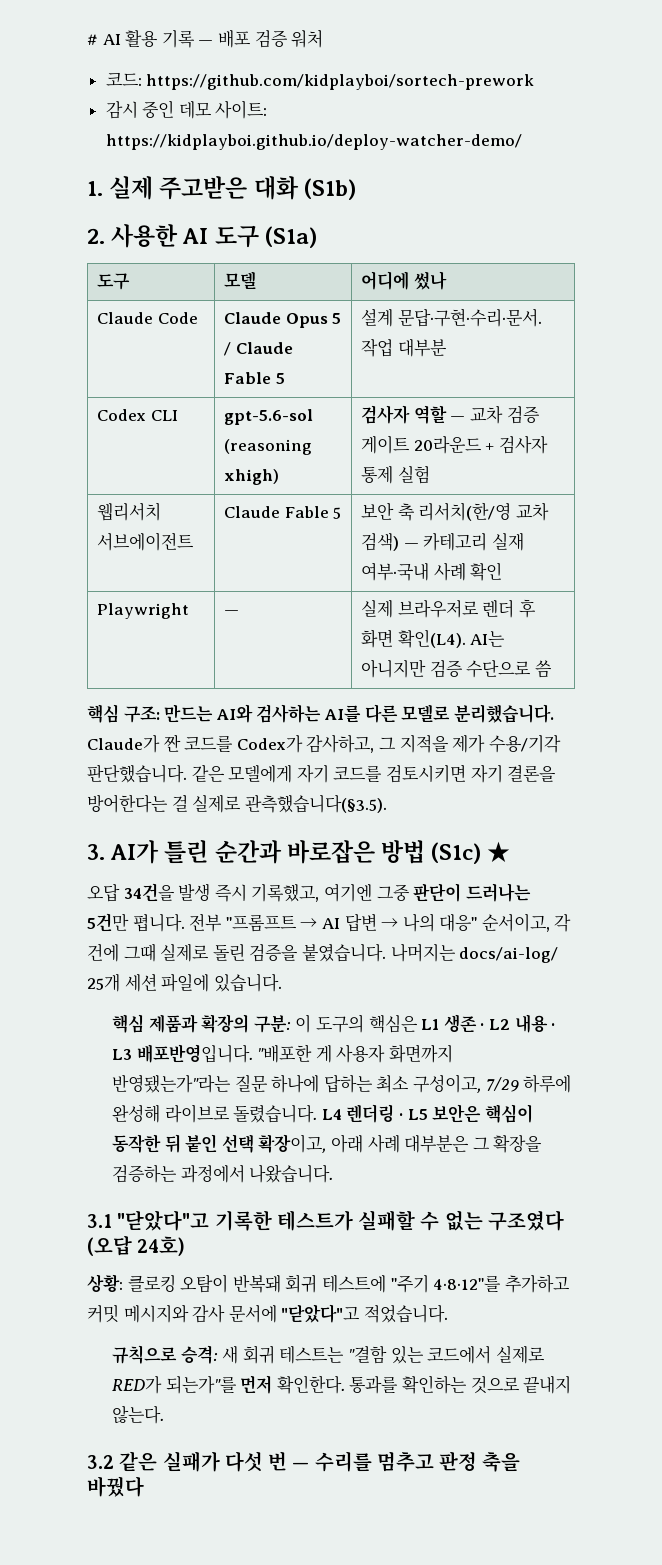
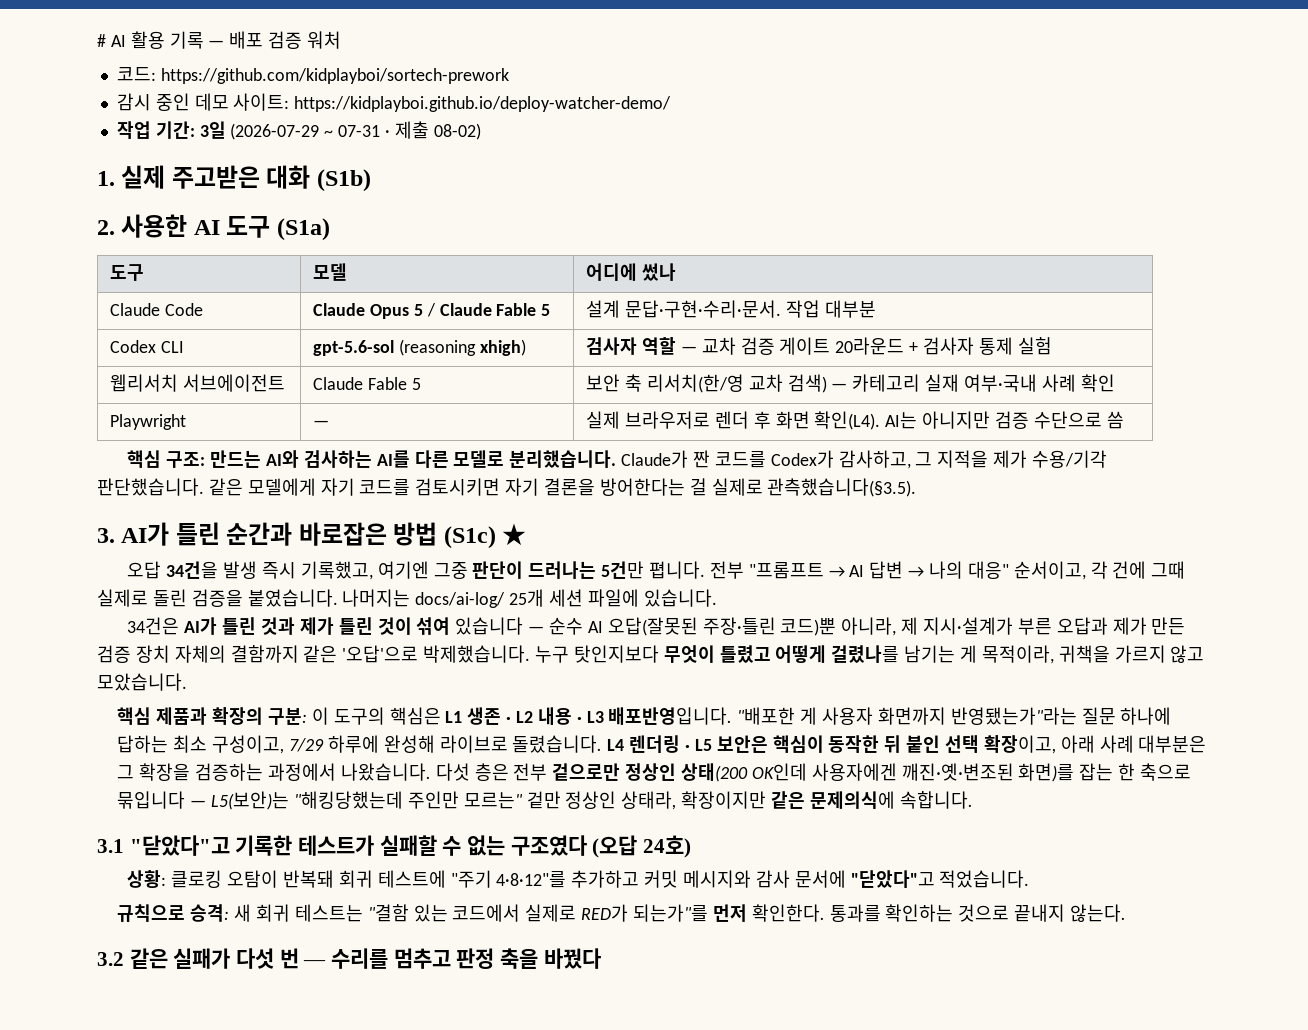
+ 작업 기간: 3일 (2026-07-29 ~ 07-31 · 제출 08-02)
+ 34건은 AI가 틀린 것과 제가 틀린 것이 섞여 있습니다 — 순수 AI 오답(잘못된 주장·틀린 코드)뿐 아니라, 제 지시·설계가 부른 오답과 제가 만든 검증 장치 자체의 결함까지 같은 '오답'으로 박제했습니다. 누구 탓인지보다 무엇이 틀렸고 어떻게 걸렸나를 남기는 게 목적이라, 귀책을 가르지 않고 모았습니다.
+ 다섯 층은 전부 겉으로만 정상인 상태(200 OK인데 사용자에겐 깨진·옛·변조된 화면)를 잡는 한 축으로 묶입니다 — L5(보안)는 "해킹당했는데 주인만 모르는" 겉만 정상인 상태라, 확장이지만 같은 문제의식에 속합니다.

